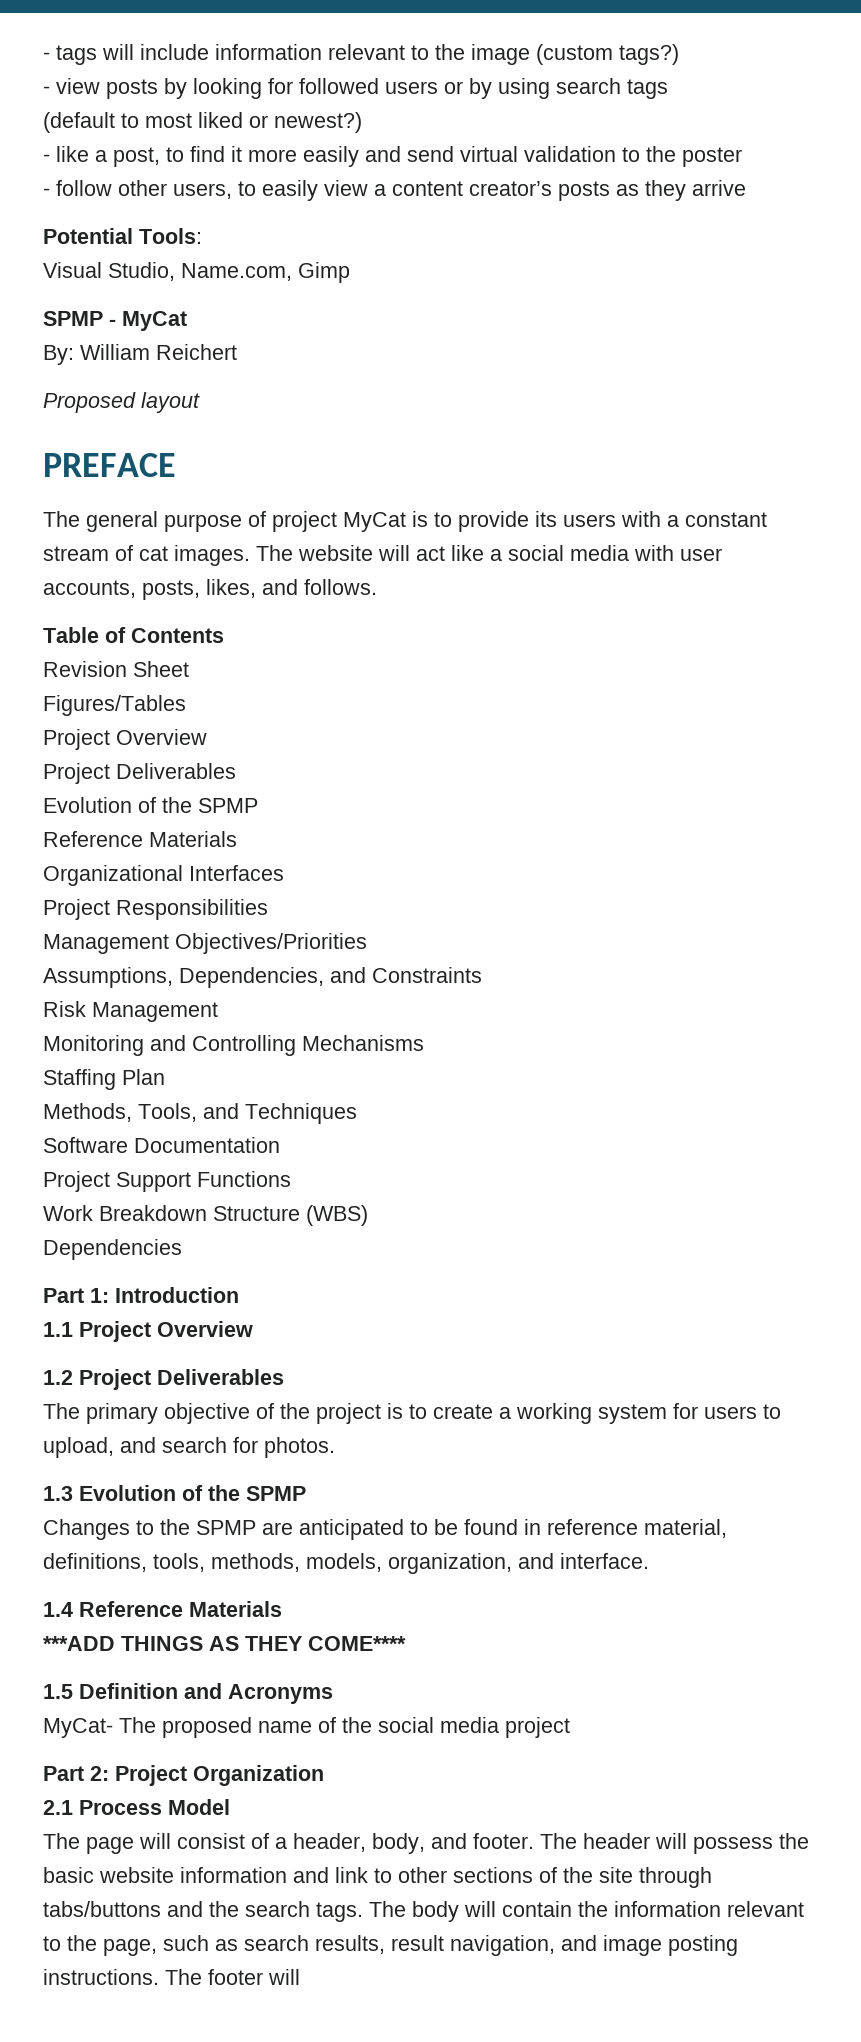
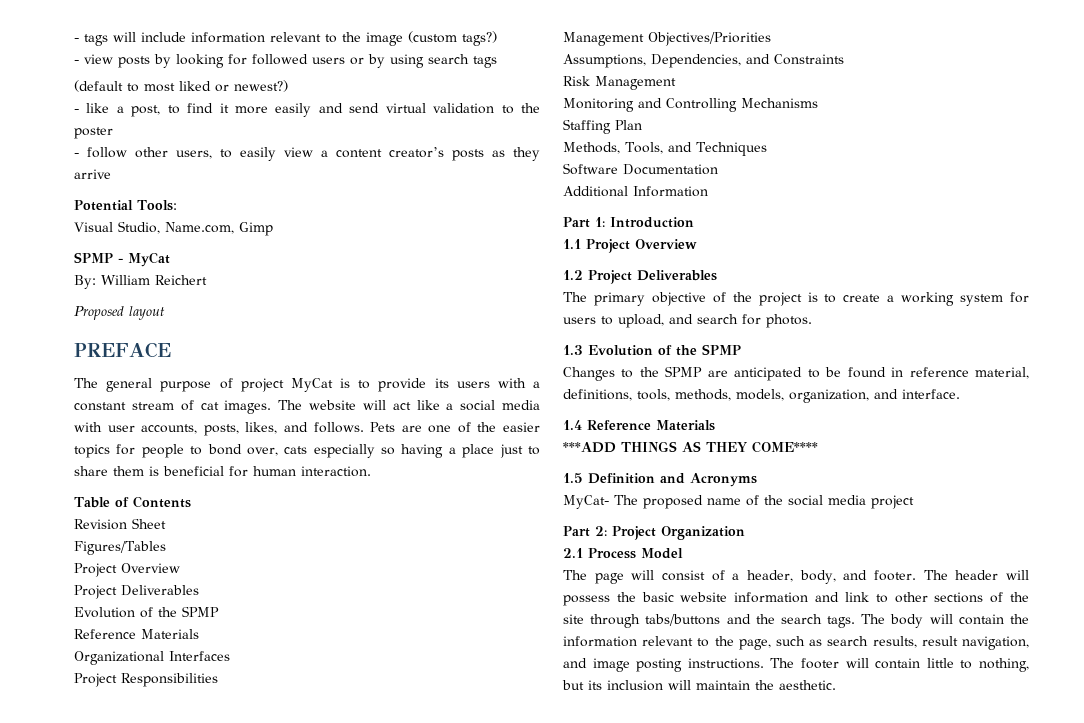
+ Pets are one of the easier topics for people to bond over, cats especially so having a place just to share them is beneficial for human interaction.
- Project Support Functions
- Work Breakdown Structure (WBS)
- Dependencies
+ Additional Information
- The footer will
+ The footer will contain little to nothing, but its inclusion will maintain the aesthetic.

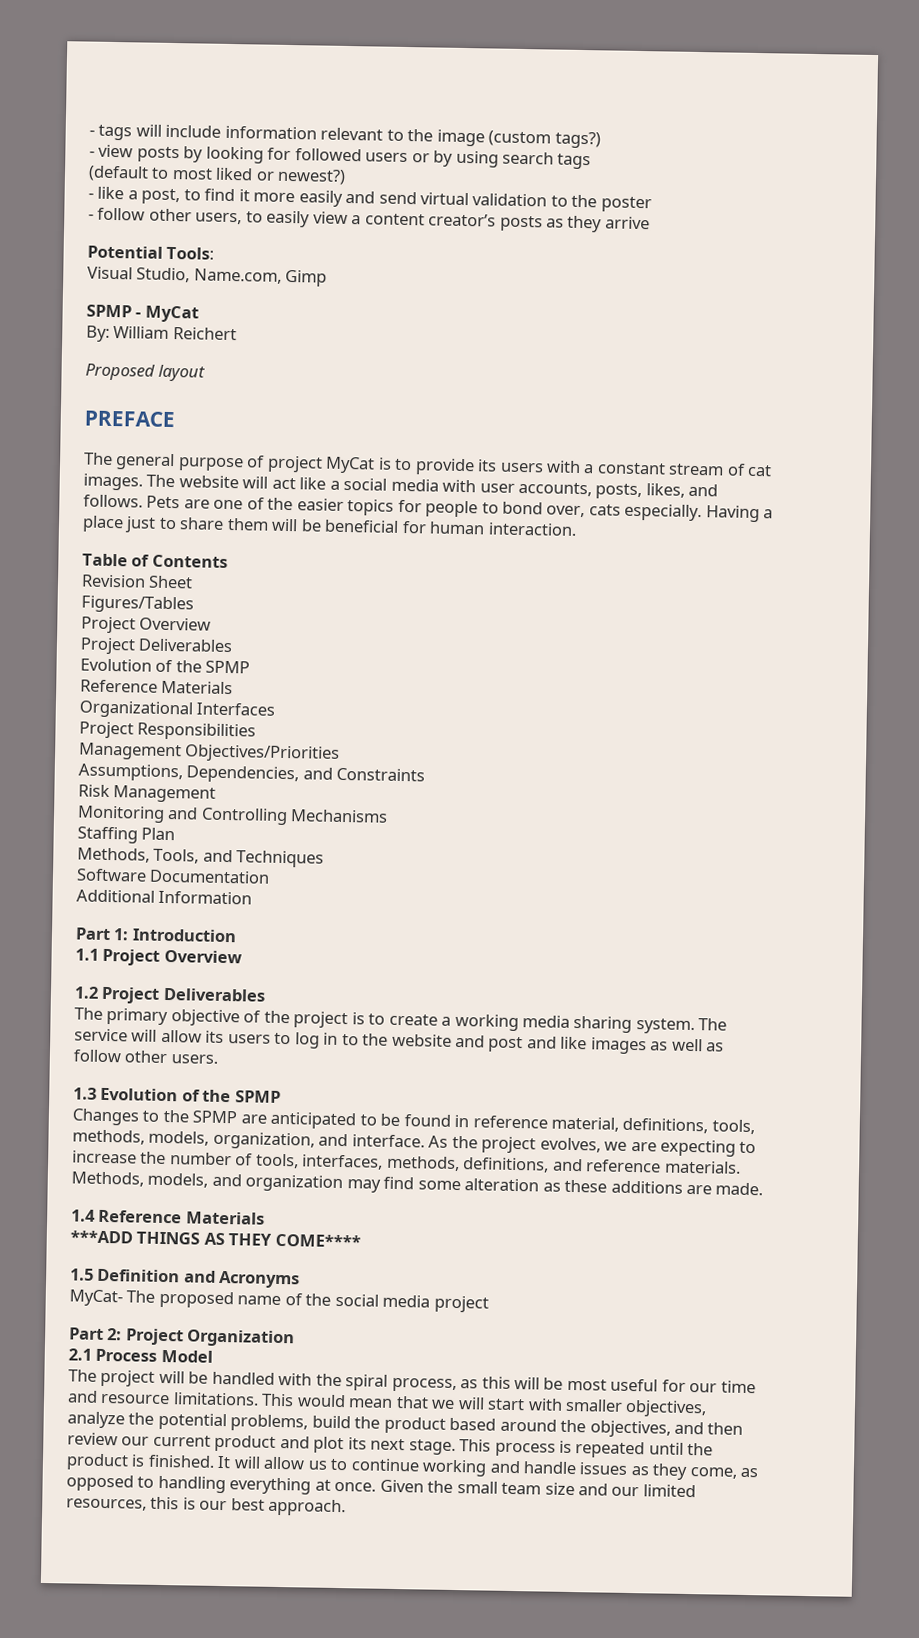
- Pets are one of the easier topics for people to bond over, cats especially so having a place just to share them is beneficial for human interaction.
+ Pets are one of the easier topics for people to bond over, cats especially. Having a place just to share them will be beneficial for human interaction.
- The primary objective of the project is to create a working system for users to upload, and search for photos.
+ The primary objective of the project is to create a working media sharing system. The service will allow its users to log in to the website and post and like images as well as follow other users.
+ As the project evolves, we are expecting to increase the number of tools, interfaces, methods, definitions, and reference materials. Methods, models, and organization may find some alteration as these additions are made.
- The page will consist of a header, body, and footer. The header will possess the basic website information and link to other sections of the site through tabs/buttons and the search tags. The body will contain the information relevant to the page, such as search results, result navigation, and image posting instructions. The footer will contain little to nothing, but its inclusion will maintain the aesthetic.
+ The project will be handled with the spiral process, as this will be most useful for our time and resource limitations. This would mean that we will start with smaller objectives, analyze the potential problems, build the product based around the objectives, and then review our current product and plot its next stage. This process is repeated until the product is finished. It will allow us to continue working and handle issues as they come, as opposed to handling everything at once. Given the small team size and our limited resources, this is our best approach.

